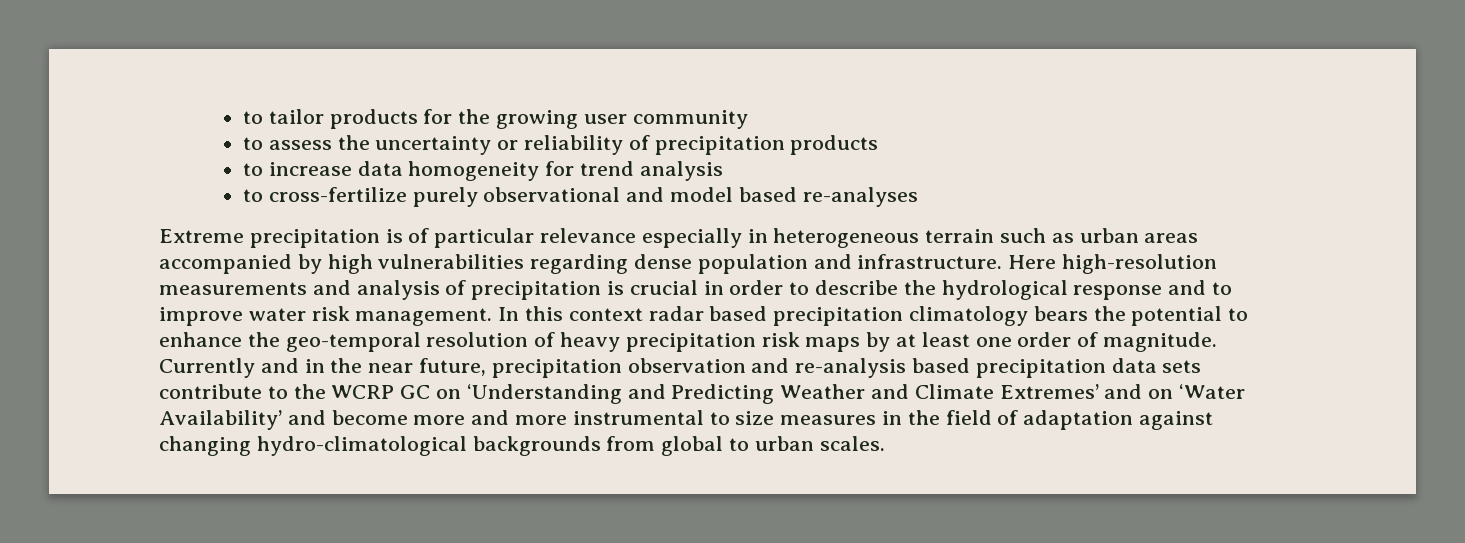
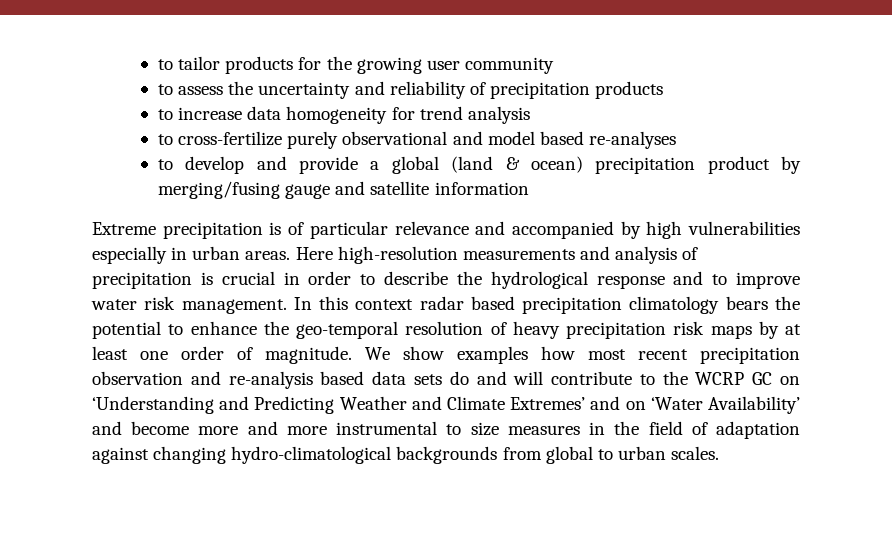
- to assess the uncertainty or reliability of precipitation products
+ to assess the uncertainty and reliability of precipitation products
+ to develop and provide a global (land & ocean) precipitation product by merging/fusing gauge and satellite information
- Extreme precipitation is of particular relevance especially in heterogeneous terrain such as urban areas accompanied by high vulnerabilities regarding dense population and infrastructure.
+ Extreme precipitation is of particular relevance and accompanied by high vulnerabilities especially in urban areas.
- Currently and in the near future, precipitation observation and re-analysis based precipitation data sets contribute to the WCRP GC on ‘Understanding and Predicting Weather and Climate Extremes’ and on ‘Water Availability’ and become more and more instrumental to size measures in the field of adaptation against changing hydro-climatological backgrounds from global to urban scales.
+ We show examples how most recent precipitation observation and re-analysis based data sets do and will contribute to the WCRP GC on ‘Understanding and Predicting Weather and Climate Extremes’ and on ‘Water Availability’ and become more and more instrumental to size measures in the field of adaptation against changing hydro-climatological backgrounds from global to urban scales.

